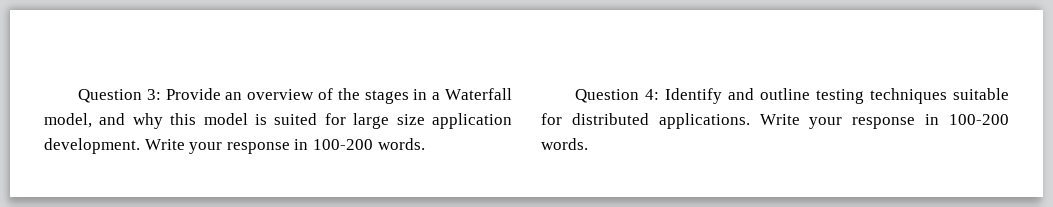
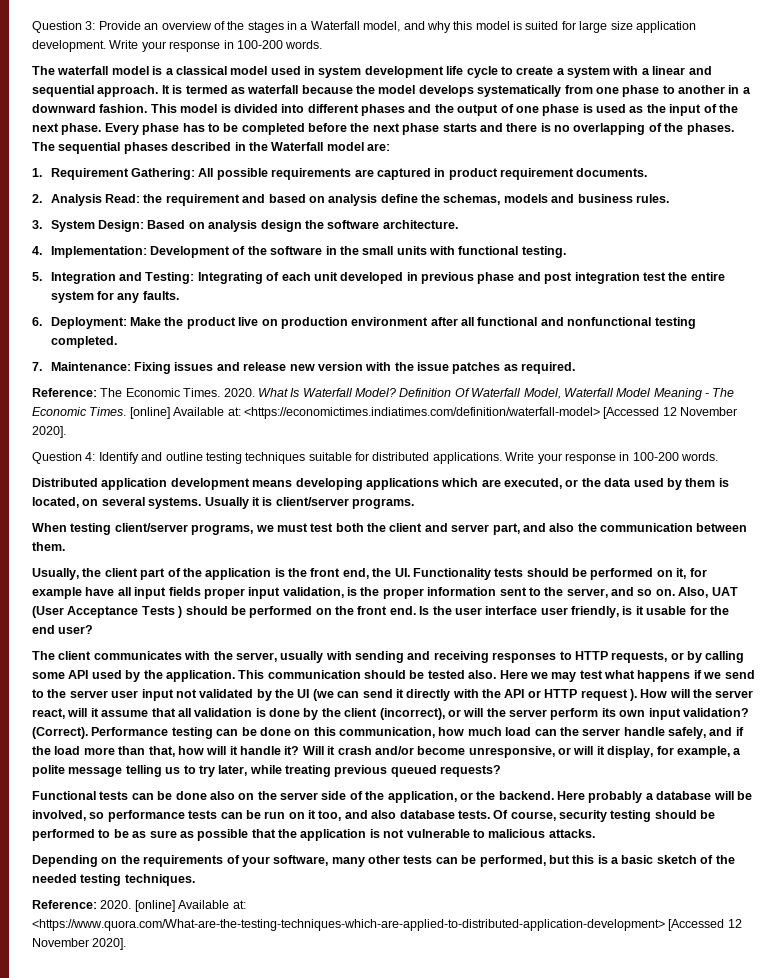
+ The waterfall model is a classical model used in system development life cycle to create a system with a linear and sequential approach. It is termed as waterfall because the model develops systematically from one phase to another in a downward fashion. This model is divided into different phases and the output of one phase is used as the input of the next phase. Every phase has to be completed before the next phase starts and there is no overlapping of the phases. The sequential phases described in the Waterfall model are:
+ 1. Requirement Gathering: All possible requirements are captured in product requirement documents.
+ 2. Analysis Read: the requirement and based on analysis define the schemas, models and business rules.
+ 3. System Design: Based on analysis design the software architecture.
+ 4. Implementation: Development of the software in the small units with functional testing.
+ 5. Integration and Testing: Integrating of each unit developed in previous phase and post integration test the entire system for any faults.
+ 6. Deployment: Make the product live on production environment after all functional and nonfunctional testing completed.
+ 7. Maintenance: Fixing issues and release new version with the issue patches as required.
+ Reference: The Economic Times. 2020. What Is Waterfall Model? Definition Of Waterfall Model, Waterfall Model Meaning - The Economic Times. [online] Available at: <https://economictimes.indiatimes.com/definition/waterfall-model> [Accessed 12 November 2020].
+ Distributed application development means developing applications which are executed, or the data used by them is located, on several systems. Usually it is client/server programs.
+ When testing client/server programs, we must test both the client and server part, and also the communication between them.
+ Usually, the client part of the application is the front end, the UI. Functionality tests should be performed on it, for example have all input fields proper input validation, is the proper information sent to the server, and so on. Also, UAT (User Acceptance Tests ) should be performed on the front end. Is the user interface user friendly, is it usable for the end user?
+ The client communicates with the server, usually with sending and receiving responses to HTTP requests, or by calling some API used by the application. This communication should be tested also. Here we may test what happens if we send to the server user input not validated by the UI (we can send it directly with the API or HTTP request ). How will the server react, will it assume that all validation is done by the client (incorrect), or will the server perform its own input validation? (Correct). Performance testing can be done on this communication, how much load can the server handle safely, and if the load more than that, how will it handle it? Will it crash and/or become unresponsive, or will it display, for example, a polite message telling us to try later, while treating previous queued requests?
+ Functional tests can be done also on the server side of the application, or the backend. Here probably a database will be involved, so performance tests can be run on it too, and also database tests. Of course, security testing should be performed to be as sure as possible that the application is not vulnerable to malicious attacks.
+ Depending on the requirements of your software, many other tests can be performed, but this is a basic sketch of the needed testing techniques.
+ Reference: 2020. [online] Available at: <https://www.quora.com/What-are-the-testing-techniques-which-are-applied-to-distributed-application-development> [Accessed 12 November 2020].

